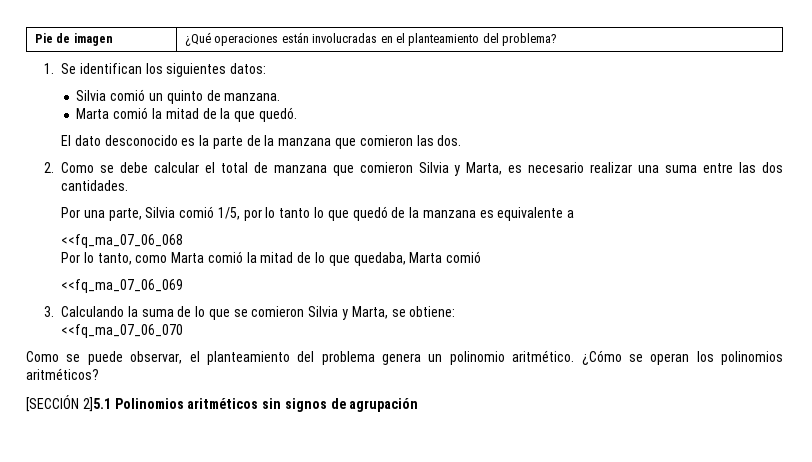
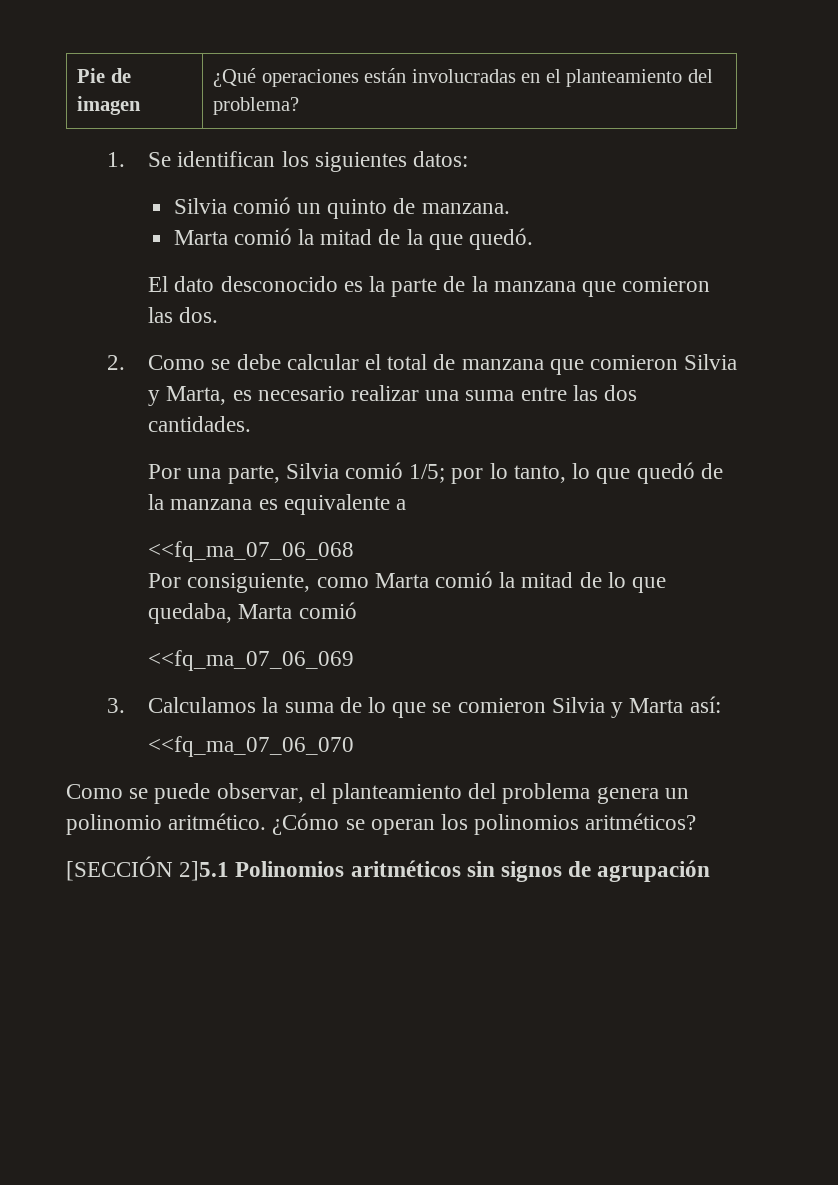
- Por una parte, Silvia comió 1/5, por lo tanto lo que quedó de la manzana es equivalente a
+ Por una parte, Silvia comió 1/5; por lo tanto, lo que quedó de la manzana es equivalente a
- Por lo tanto, como Marta comió la mitad de lo que quedaba, Marta comió
+ Por consiguiente, como Marta comió la mitad de lo que quedaba, Marta comió
- 3. Calculando la suma de lo que se comieron Silvia y Marta, se obtiene:
+ 3. Calculamos la suma de lo que se comieron Silvia y Marta así:

